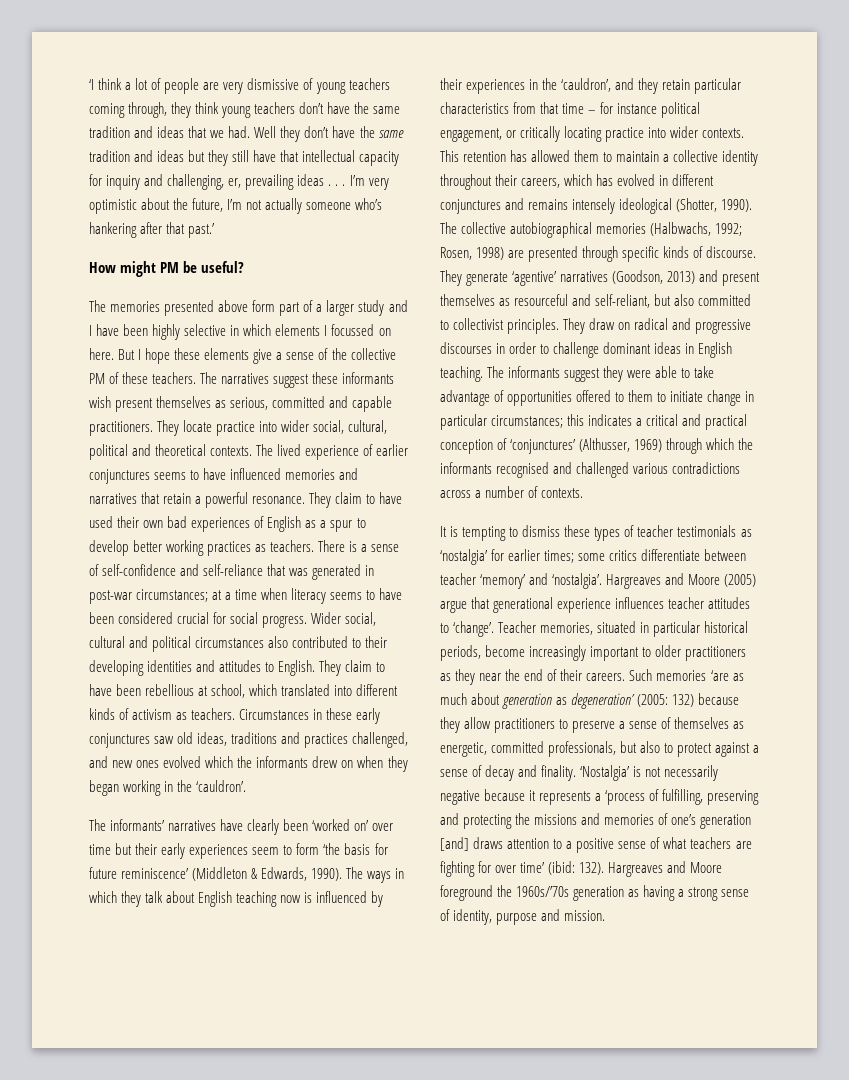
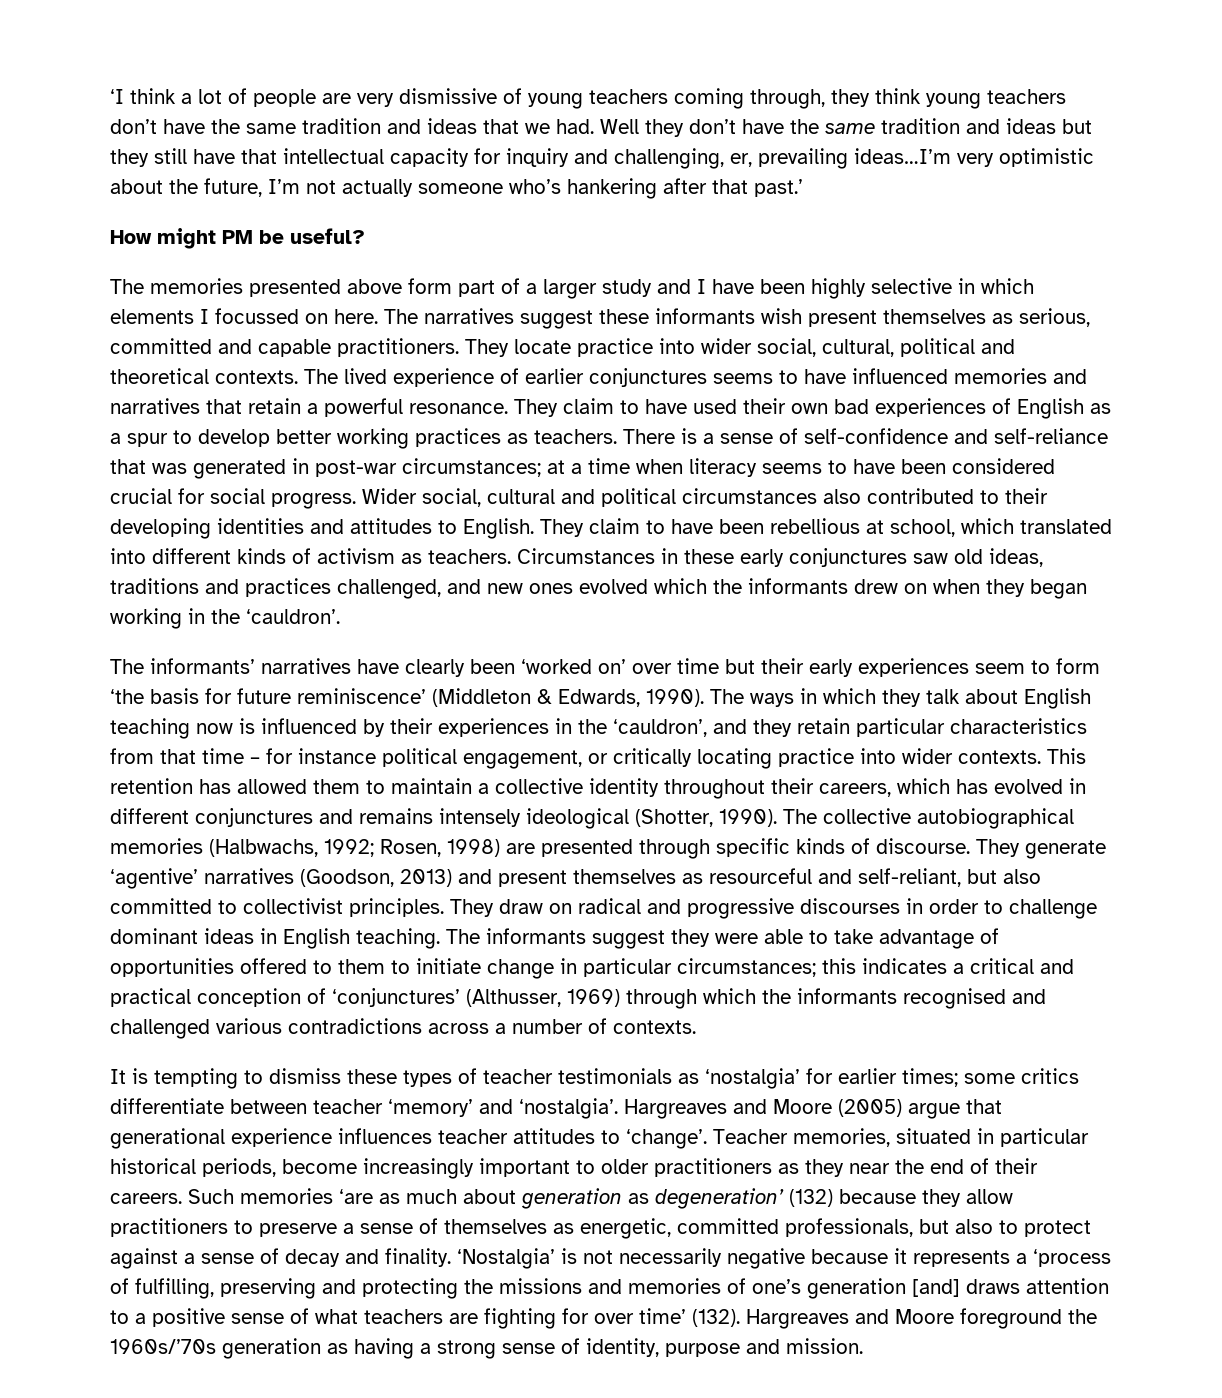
- Well they don’t have the same tradition and ideas but they still have that intellectual capacity for inquiry and challenging, er, prevailing ideas . . . I’m very optimistic about the future, I’m not actually someone who’s hankering after that past.’
+ Well they don’t have the same tradition and ideas but they still have that intellectual capacity for inquiry and challenging, er, prevailing ideas…I’m very optimistic about the future, I’m not actually someone who’s hankering after that past.’
- But I hope these elements give a sense of the collective PM of these teachers.
- Such memories ‘are as much about generation as degeneration’ (2005: 132) because they allow practitioners to preserve a sense of themselves as energetic, committed professionals, but also to protect against a sense of decay and finality.
+ Such memories ‘are as much about generation as degeneration’ (132) because they allow practitioners to preserve a sense of themselves as energetic, committed professionals, but also to protect against a sense of decay and finality.
- ‘Nostalgia’ is not necessarily negative because it represents a ‘process of fulfilling, preserving and protecting the missions and memories of one’s generation [and] draws attention to a positive sense of what teachers are fighting for over time’ (ibid: 132).
+ ‘Nostalgia’ is not necessarily negative because it represents a ‘process of fulfilling, preserving and protecting the missions and memories of one’s generation [and] draws attention to a positive sense of what teachers are fighting for over time’ (132).

